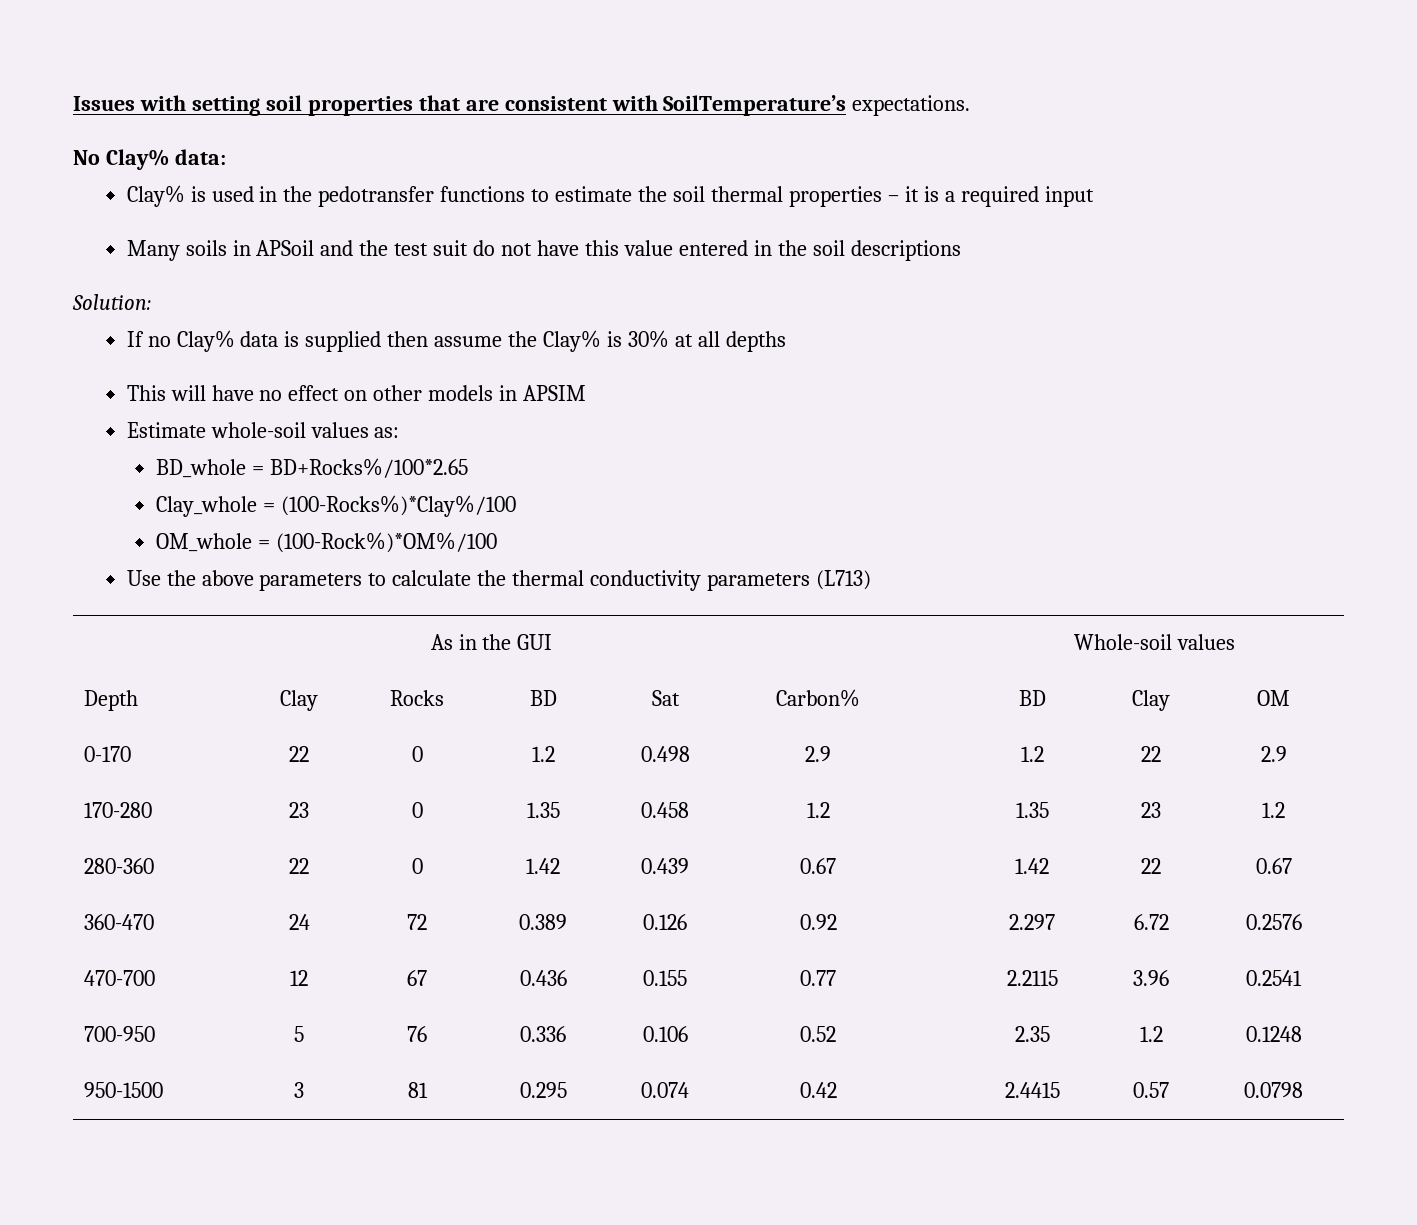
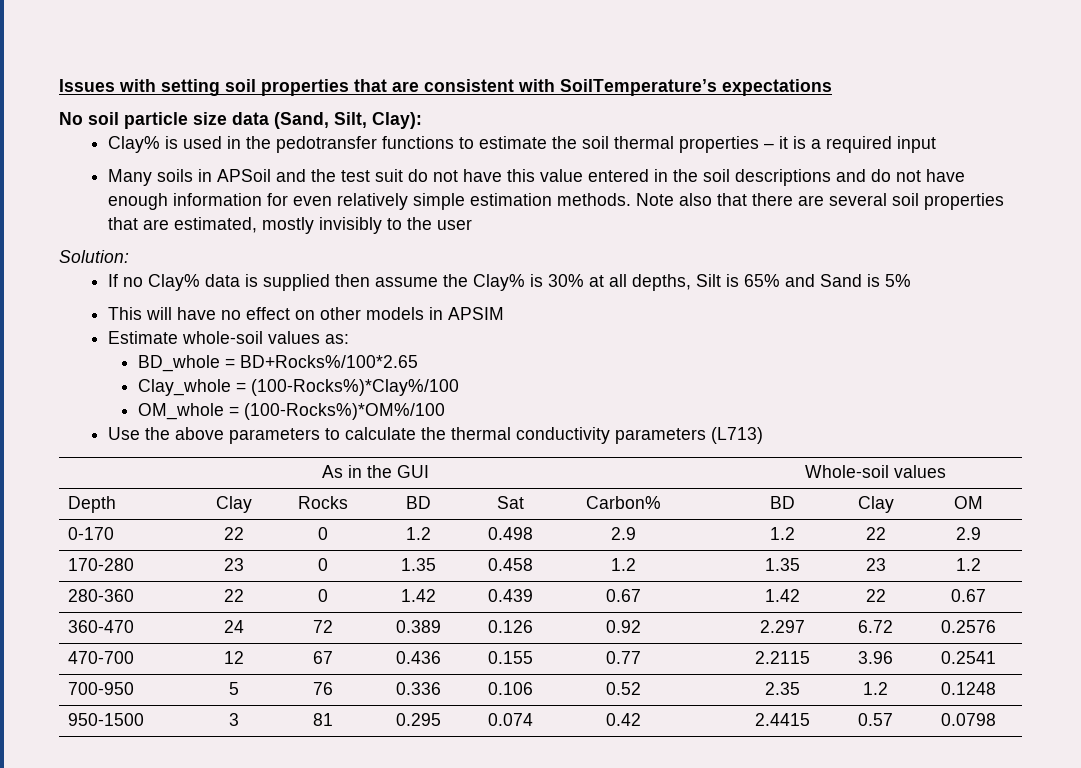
- Issues with setting soil properties that are consistent with SoilTemperature’s expectations.
+ Issues with setting soil properties that are consistent with SoilTemperature’s expectations
- No Clay% data:
+ No soil particle size data (Sand, Silt, Clay):
- Many soils in APSoil and the test suit do not have this value entered in the soil descriptions
+ Many soils in APSoil and the test suit do not have this value entered in the soil descriptions and do not have enough information for even relatively simple estimation methods. Note also that there are several soil properties that are estimated, mostly invisibly to the user
- If no Clay% data is supplied then assume the Clay% is 30% at all depths
+ If no Clay% data is supplied then assume the Clay% is 30% at all depths, Silt is 65% and Sand is 5%
- OM_whole = (100-Rock%)*OM%/100
+ OM_whole = (100-Rocks%)*OM%/100

